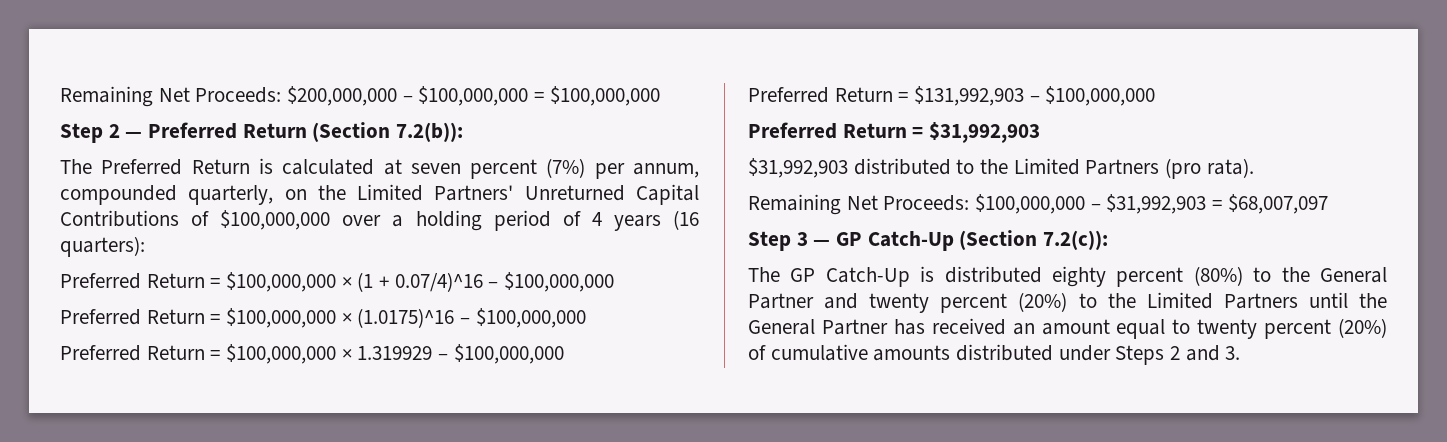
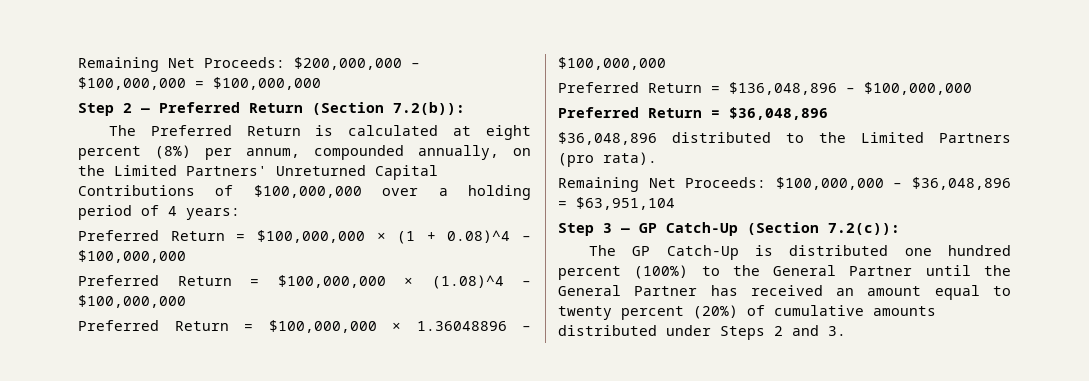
- The Preferred Return is calculated at seven percent (7%) per annum, compounded quarterly, on the Limited Partners' Unreturned Capital Contributions of $100,000,000 over a holding period of 4 years (16 quarters):
+ The Preferred Return is calculated at eight percent (8%) per annum, compounded annually, on the Limited Partners' Unreturned Capital Contributions of $100,000,000 over a holding period of 4 years:
- Preferred Return = $100,000,000 × (1 + 0.07/4)^16 – $100,000,000
- Preferred Return = $100,000,000 × (1.0175)^16 – $100,000,000
- Preferred Return = $100,000,000 × 1.319929 – $100,000,000
- Preferred Return = $131,992,903 – $100,000,000
- Preferred Return = $31,992,903
- $31,992,903 distributed to the Limited Partners (pro rata).
+ Preferred Return = $100,000,000 × (1 + 0.08)^4 – $100,000,000
+ Preferred Return = $100,000,000 × (1.08)^4 – $100,000,000
+ Preferred Return = $100,000,000 × 1.36048896 – $100,000,000
+ Preferred Return = $136,048,896 – $100,000,000
+ Preferred Return = $36,048,896
+ $36,048,896 distributed to the Limited Partners (pro rata).
- Remaining Net Proceeds: $100,000,000 – $31,992,903 = $68,007,097
+ Remaining Net Proceeds: $100,000,000 – $36,048,896 = $63,951,104
- The GP Catch-Up is distributed eighty percent (80%) to the General Partner and twenty percent (20%) to the Limited Partners until the General Partner has received an amount equal to twenty percent (20%) of cumulative amounts distributed under Steps 2 and 3.
+ The GP Catch-Up is distributed one hundred percent (100%) to the General Partner until the General Partner has received an amount equal to twenty percent (20%) of cumulative amounts distributed under Steps 2 and 3.

